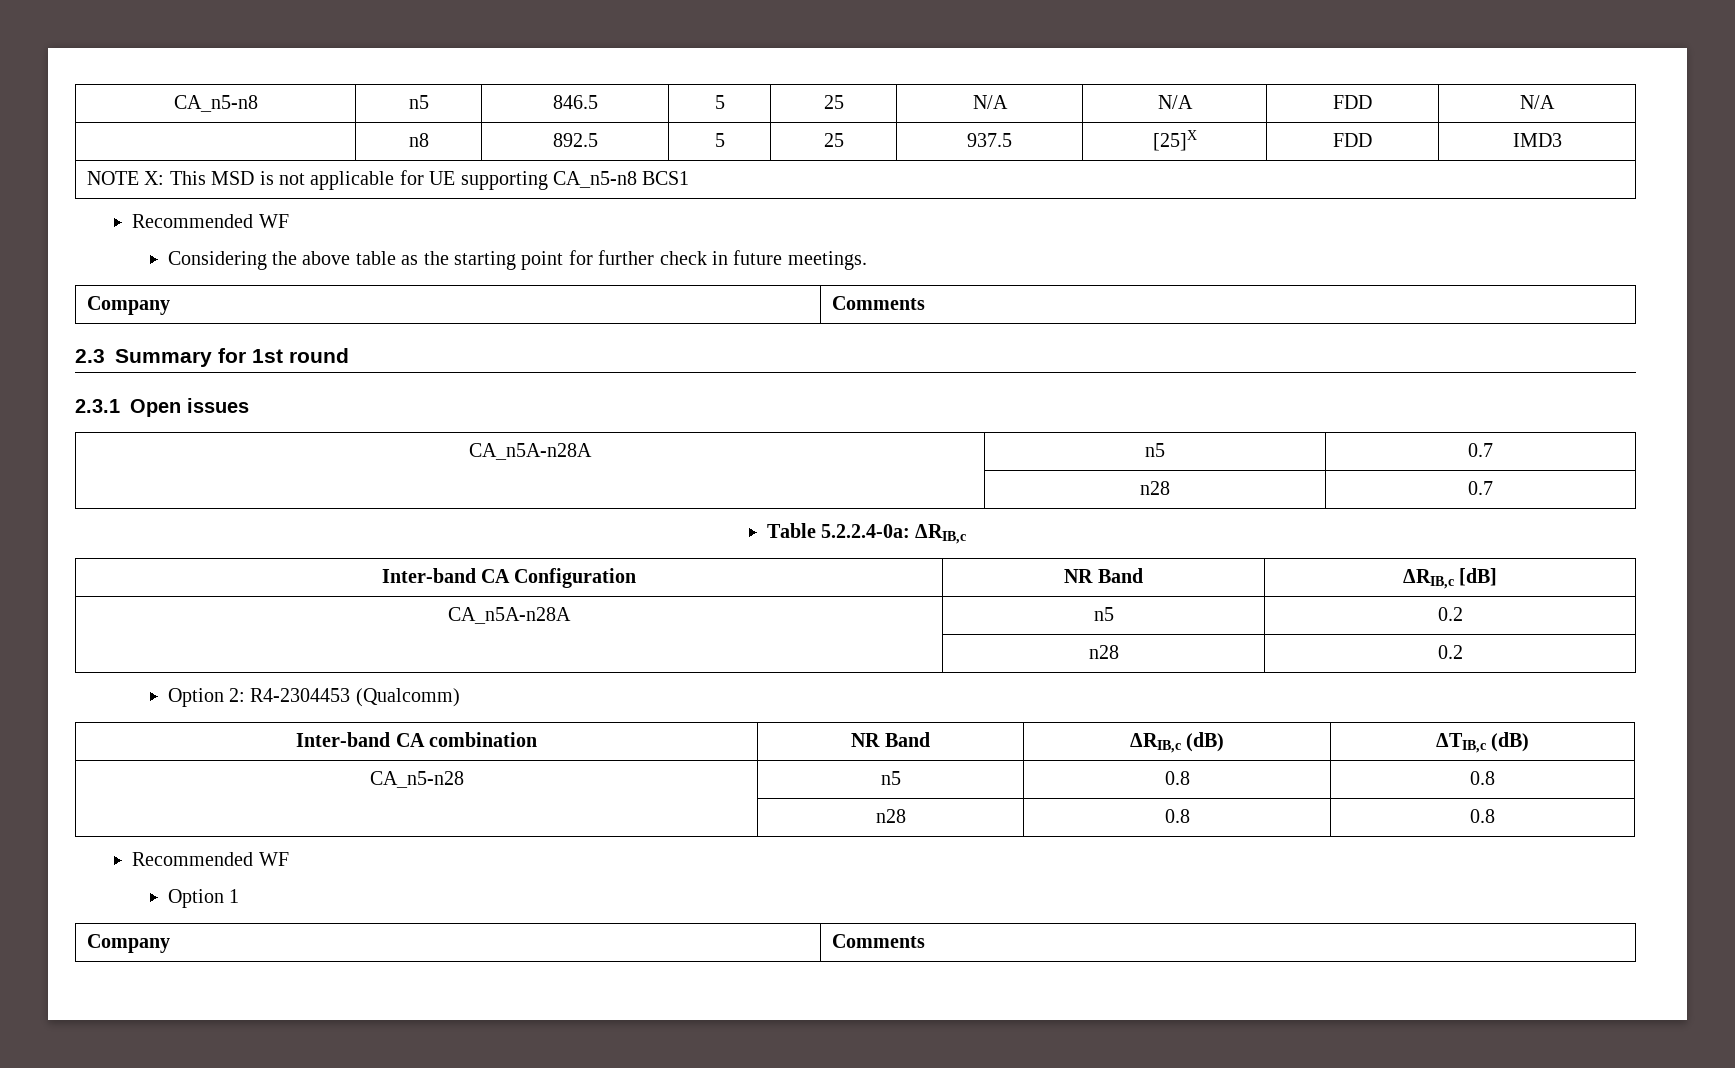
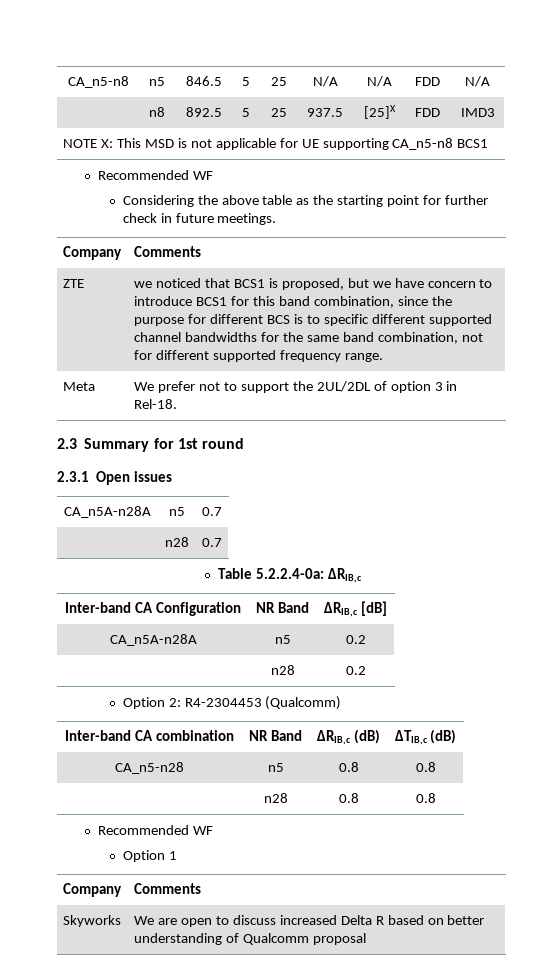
+ ZTE | we noticed that BCS1 is proposed, but we have concern to introduce BCS1 for this band combination, since the purpose for different BCS is to specific different supported channel bandwidths for the same band combination, not for different supported frequency range.
+ Meta | We prefer not to support the 2UL/2DL of option 3 in Rel-18.
+ Skyworks | We are open to discuss increased Delta R based on better understanding of Qualcomm proposal

